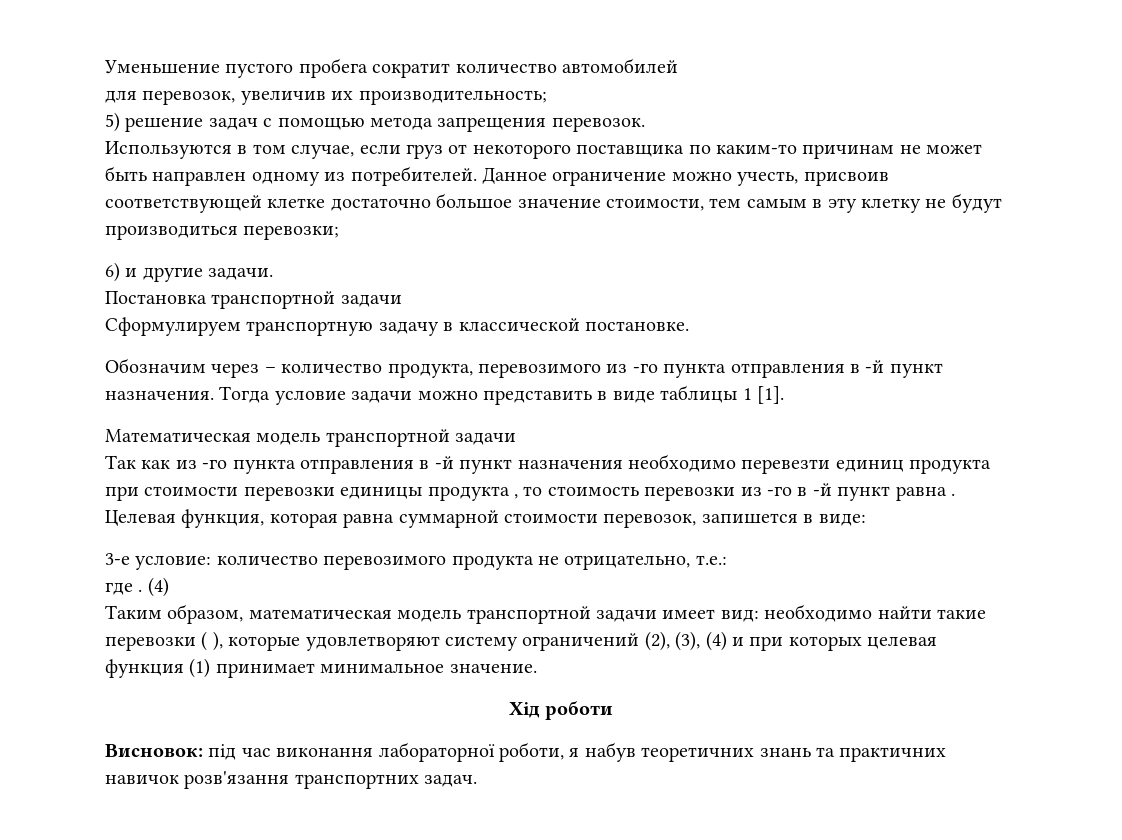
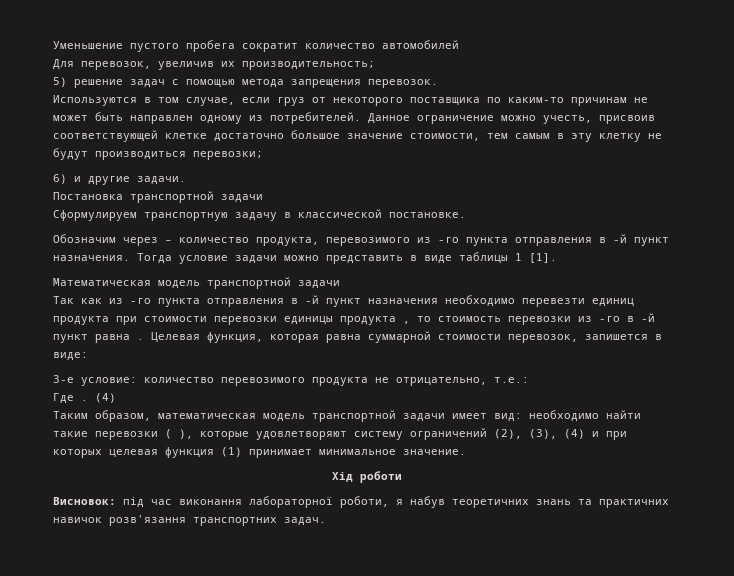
- для перевозок, увеличив их производительность;
+ Для перевозок, увеличив их производительность;
- где .
+ Где .

